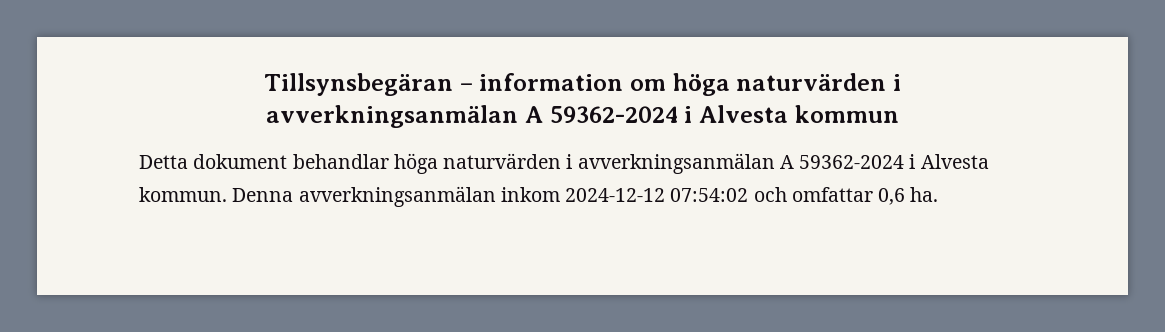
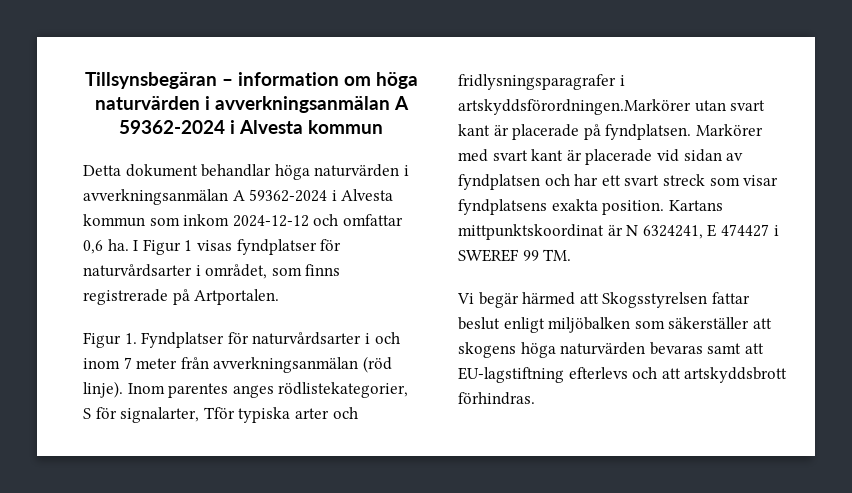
- Detta dokument behandlar höga naturvärden i avverkningsanmälan A 59362-2024 i Alvesta kommun. Denna avverkningsanmälan inkom 2024-12-12 07:54:02 och omfattar 0,6 ha.
+ Detta dokument behandlar höga naturvärden i avverkningsanmälan A 59362-2024 i Alvesta kommun som inkom 2024-12-12 och omfattar 0,6 ha.
+ I Figur 1 visas fyndplatser för naturvårdsarter i området, som finns registrerade på Artportalen.
+ Figur 1. Fyndplatser för naturvårdsarter i och inom 7 meter från avverkningsanmälan (röd linje). Inom parentes anges rödlistekategorier, S för signalarter, Tför typiska arter och fridlysningsparagrafer i artskyddsförordningen.Markörer utan svart kant är placerade på fyndplatsen. Markörer med svart kant är placerade vid sidan av fyndplatsen och har ett svart streck som visar fyndplatsens exakta position. Kartans mittpunktskoordinat är N 6324241, E 474427 i SWEREF 99 TM.
+ Vi begär härmed att Skogsstyrelsen fattar beslut enligt miljöbalken som säkerställer att skogens höga naturvärden bevaras samt att EU-lagstiftning efterlevs och att artskyddsbrott förhindras.

